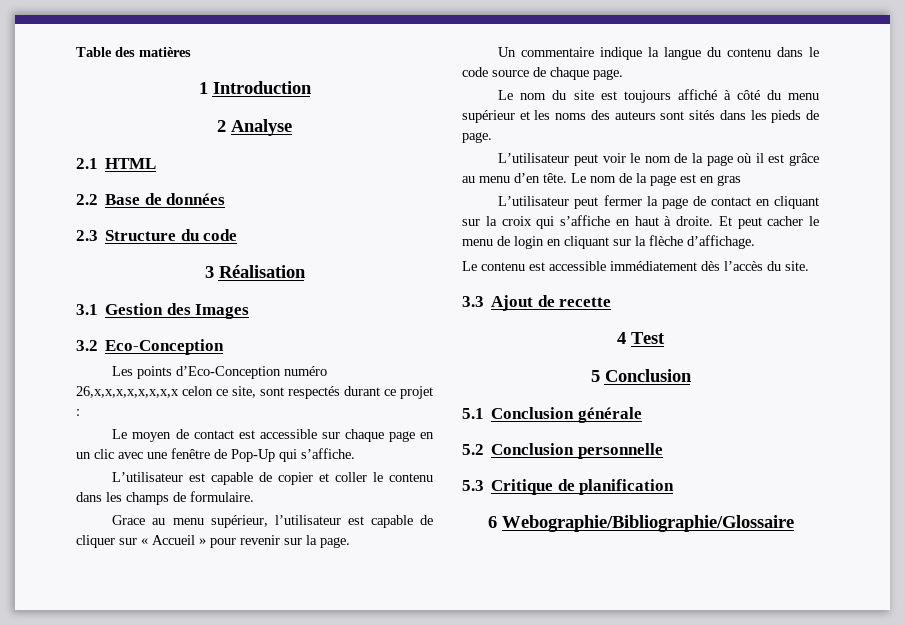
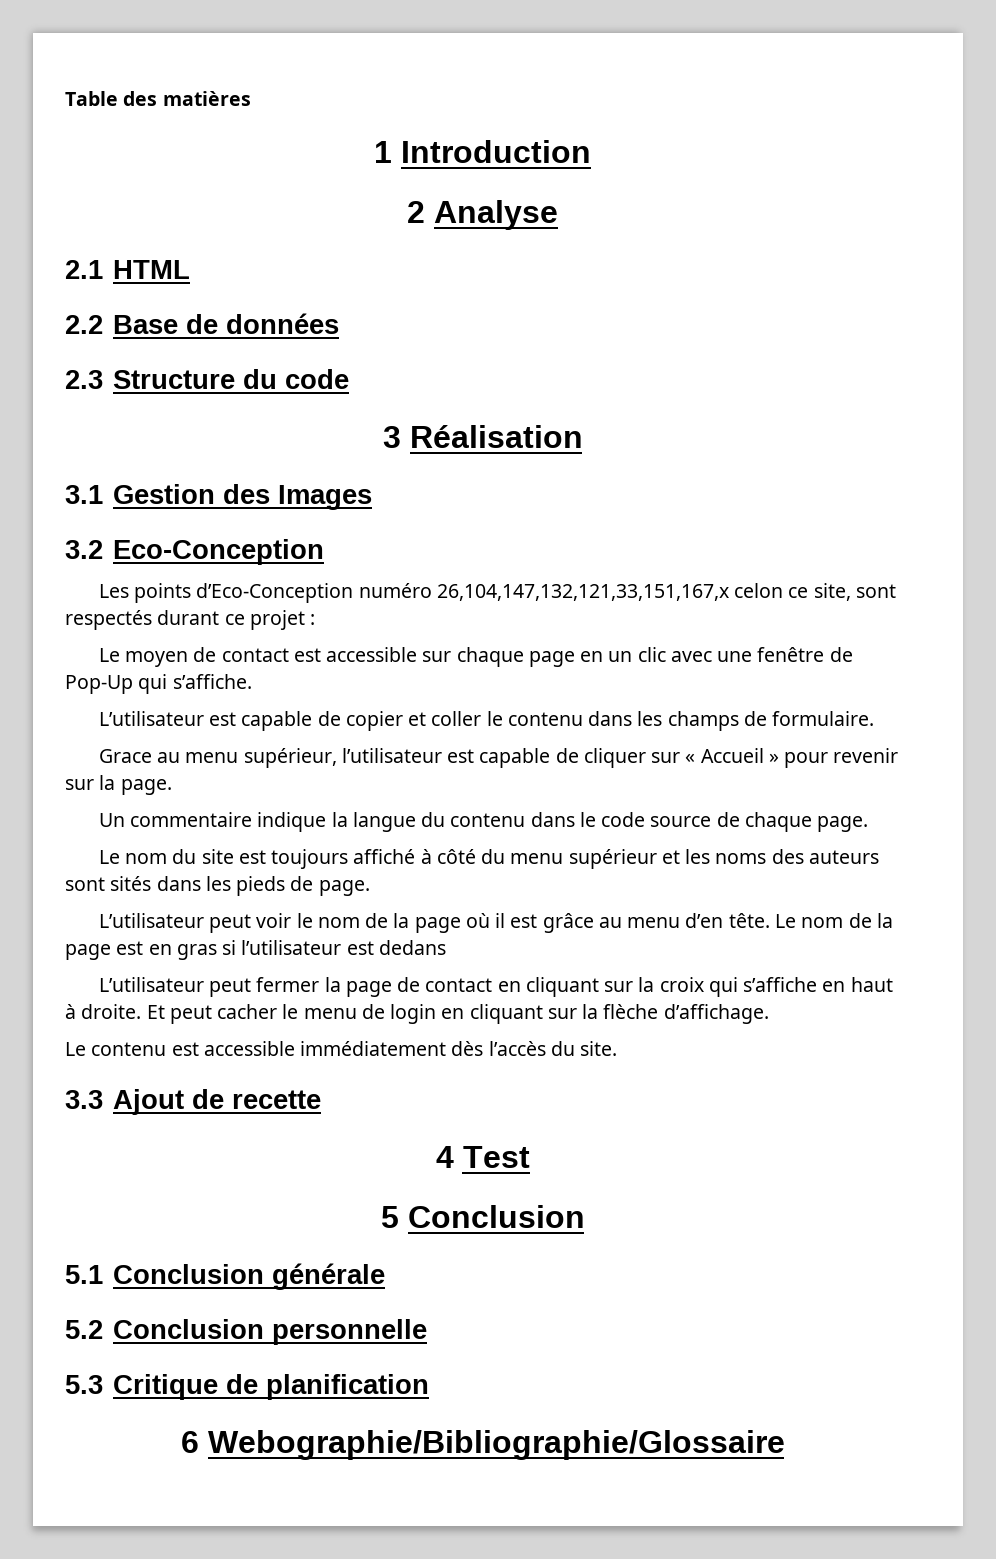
- Les points d’Eco-Conception numéro 26,x,x,x,x,x,x,x,x celon ce site, sont respectés durant ce projet :
+ Les points d’Eco-Conception numéro 26,104,147,132,121,33,151,167,x celon ce site, sont respectés durant ce projet :
- Le nom de la page est en gras
+ Le nom de la page est en gras si l’utilisateur est dedans

